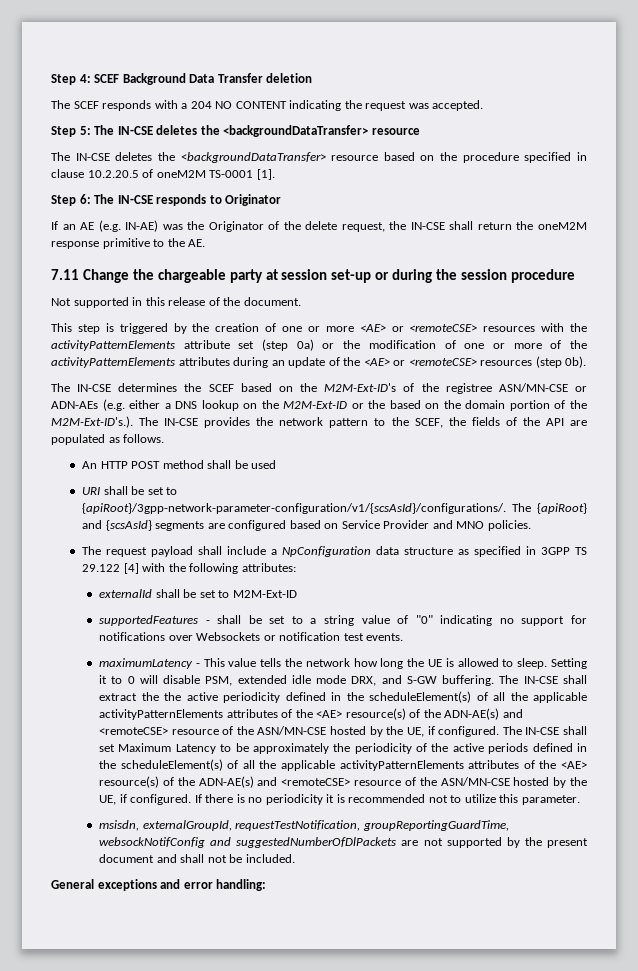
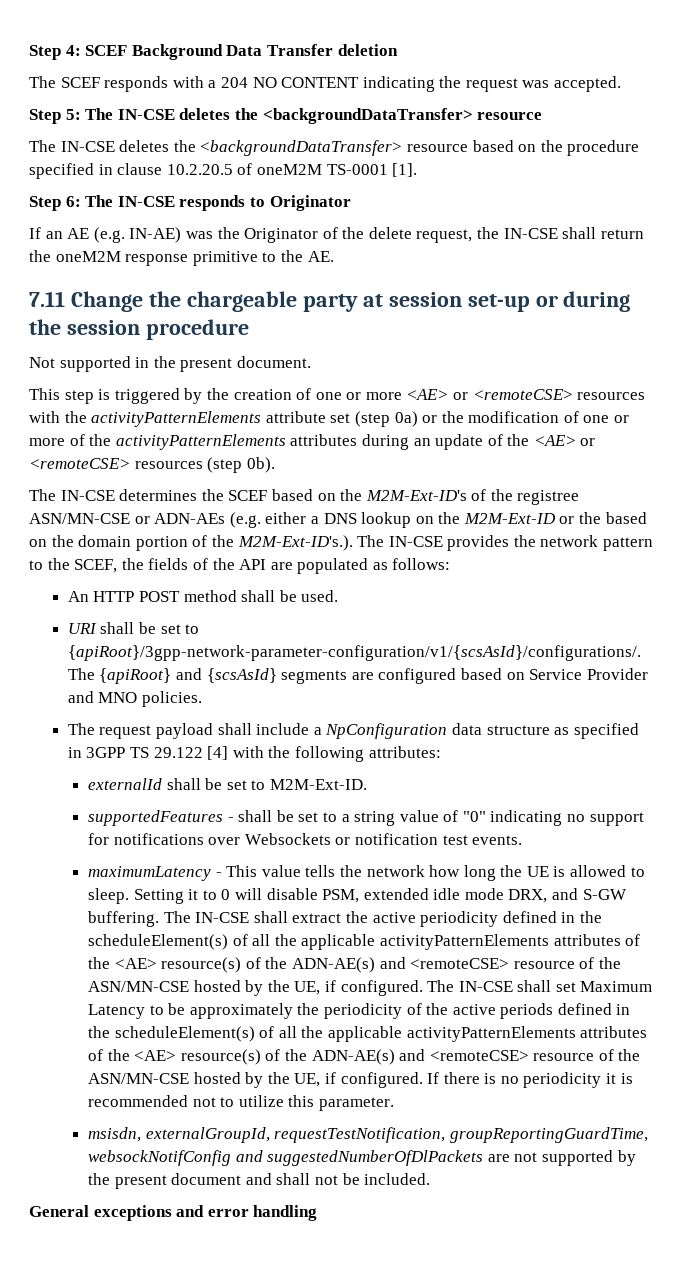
- Not supported in this release of the document.
+ Not supported in the present document.
- The IN-CSE determines the SCEF based on the M2M-Ext-ID's of the registree ASN/MN-CSE or ADN-AEs (e.g. either a DNS lookup on the M2M-Ext-ID or the based on the domain portion of the M2M-Ext-ID's.). The IN-CSE provides the network pattern to the SCEF, the fields of the API are populated as follows.
+ The IN-CSE determines the SCEF based on the M2M-Ext-ID's of the registree ASN/MN-CSE or ADN-AEs (e.g. either a DNS lookup on the M2M-Ext-ID or the based on the domain portion of the M2M-Ext-ID's.). The IN-CSE provides the network pattern to the SCEF, the fields of the API are populated as follows:
- An HTTP POST method shall be used
+ An HTTP POST method shall be used.
- externalId shall be set to M2M-Ext-ID
+ externalId shall be set to M2M-Ext-ID.
- The IN-CSE shall extract the the active periodicity defined in the scheduleElement(s) of all the applicable activityPatternElements attributes of the <AE> resource(s) of the ADN-AE(s) and <remoteCSE> resource of the ASN/MN-CSE hosted by the UE, if configured.
+ The IN-CSE shall extract the active periodicity defined in the scheduleElement(s) of all the applicable activityPatternElements attributes of the <AE> resource(s) of the ADN-AE(s) and <remoteCSE> resource of the ASN/MN-CSE hosted by the UE, if configured.
- General exceptions and error handling:
+ General exceptions and error handling

